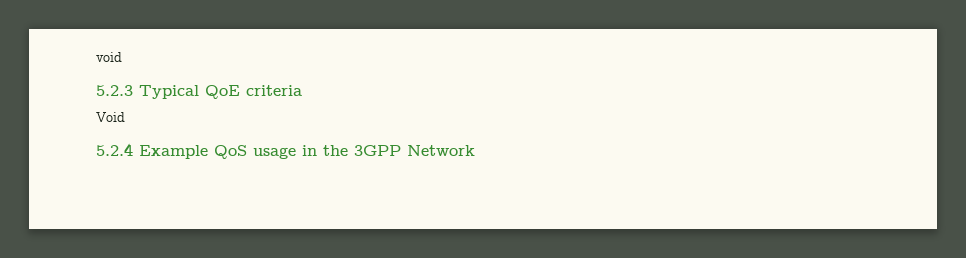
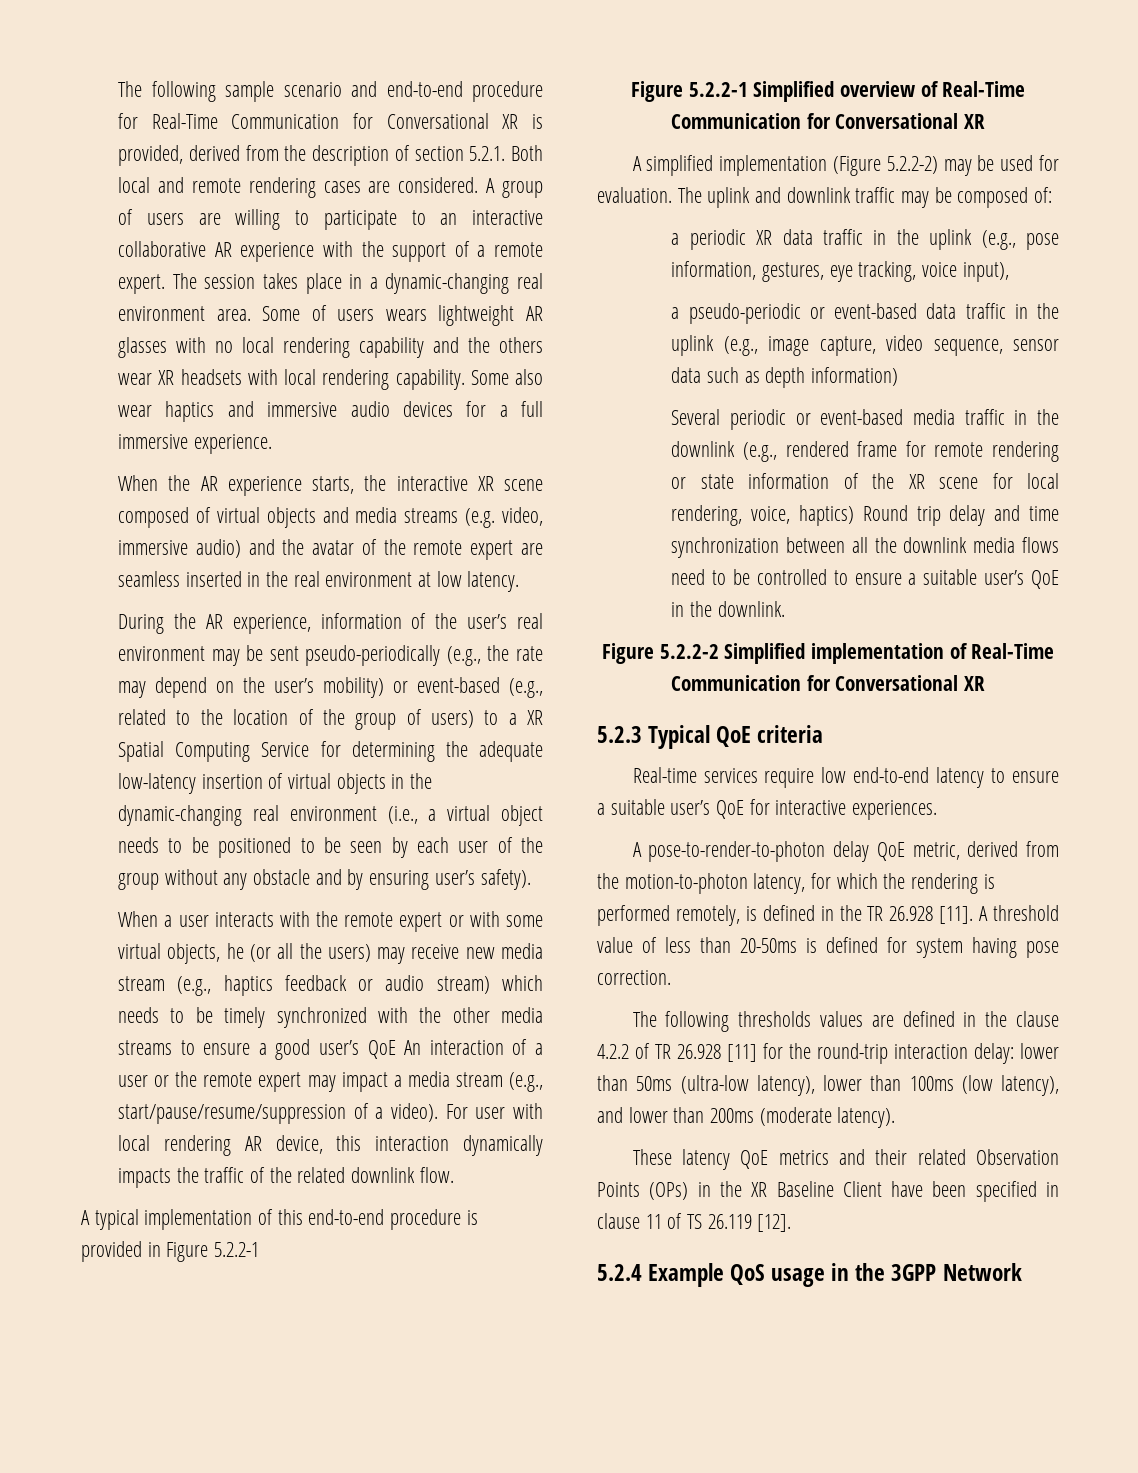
- void
+ The following sample scenario and end-to-end procedure for Real-Time Communication for Conversational XR is provided, derived from the description of section 5.2.1. Both local and remote rendering cases are considered. A group of users are willing to participate to an interactive collaborative AR experience with the support of a remote expert. The session takes place in a dynamic-changing real environment area. Some of users wears lightweight AR glasses with no local rendering capability and the others wear XR headsets with local rendering capability. Some also wear haptics and immersive audio devices for a full immersive experience.
+ When the AR experience starts, the interactive XR scene composed of virtual objects and media streams (e.g. video, immersive audio) and the avatar of the remote expert are seamless inserted in the real environment at low latency.
+ During the AR experience, information of the user’s real environment may be sent pseudo-periodically (e.g., the rate may depend on the user’s mobility) or event-based (e.g., related to the location of the group of users) to a XR Spatial Computing Service for determining the adequate low-latency insertion of virtual objects in the dynamic-changing real environment (i.e., a virtual object needs to be positioned to be seen by each user of the group without any obstacle and by ensuring user’s safety).
+ When a user interacts with the remote expert or with some virtual objects, he (or all the users) may receive new media stream (e.g., haptics feedback or audio stream) which needs to be timely synchronized with the other media streams to ensure a good user’s QoE An interaction of a user or the remote expert may impact a media stream (e.g., start/pause/resume/suppression of a video). For user with local rendering AR device, this interaction dynamically impacts the traffic of the related downlink flow.
+ A typical implementation of this end-to-end procedure is provided in Figure 5.2.2-1
+ Figure 5.2.2-1 Simplified overview of Real-Time Communication for Conversational XR
+ A simplified implementation (Figure 5.2.2-2) may be used for evaluation. The uplink and downlink traffic may be composed of:
+ a periodic XR data traffic in the uplink (e.g., pose information, gestures, eye tracking, voice input),
+ a pseudo-periodic or event-based data traffic in the uplink (e.g., image capture, video sequence, sensor data such as depth information)
+ Several periodic or event-based media traffic in the downlink (e.g., rendered frame for remote rendering or state information of the XR scene for local rendering, voice, haptics) Round trip delay and time synchronization between all the downlink media flows need to be controlled to ensure a suitable user’s QoE in the downlink.
+ Figure 5.2.2-2 Simplified implementation of Real-Time Communication for Conversational XR
  5.2.3 Typical QoE criteria
- Void
+ Real-time services require low end-to-end latency to ensure a suitable user’s QoE for interactive experiences.
+ A pose-to-render-to-photon delay QoE metric, derived from the motion-to-photon latency, for which the rendering is performed remotely, is defined in the TR 26.928 [11]. A threshold value of less than 20-50ms is defined for system having pose correction.
+ The following thresholds values are defined in the clause 4.2.2 of TR 26.928 [11] for the round-trip interaction delay: lower than 50ms (ultra-low latency), lower than 100ms (low latency), and lower than 200ms (moderate latency).
+ These latency QoE metrics and their related Observation Points (OPs) in the XR Baseline Client have been specified in clause 11 of TS 26.119 [12].

